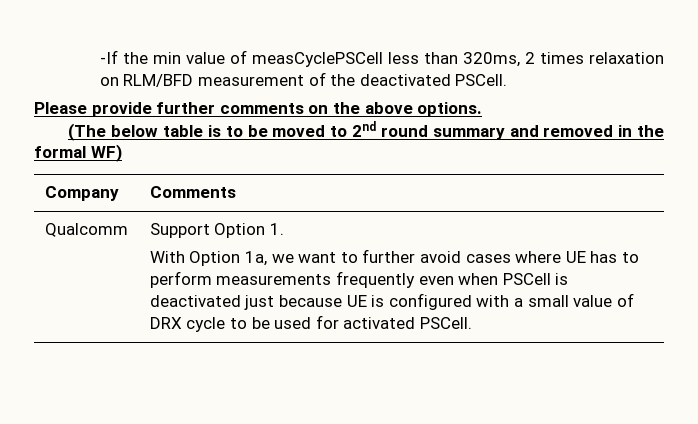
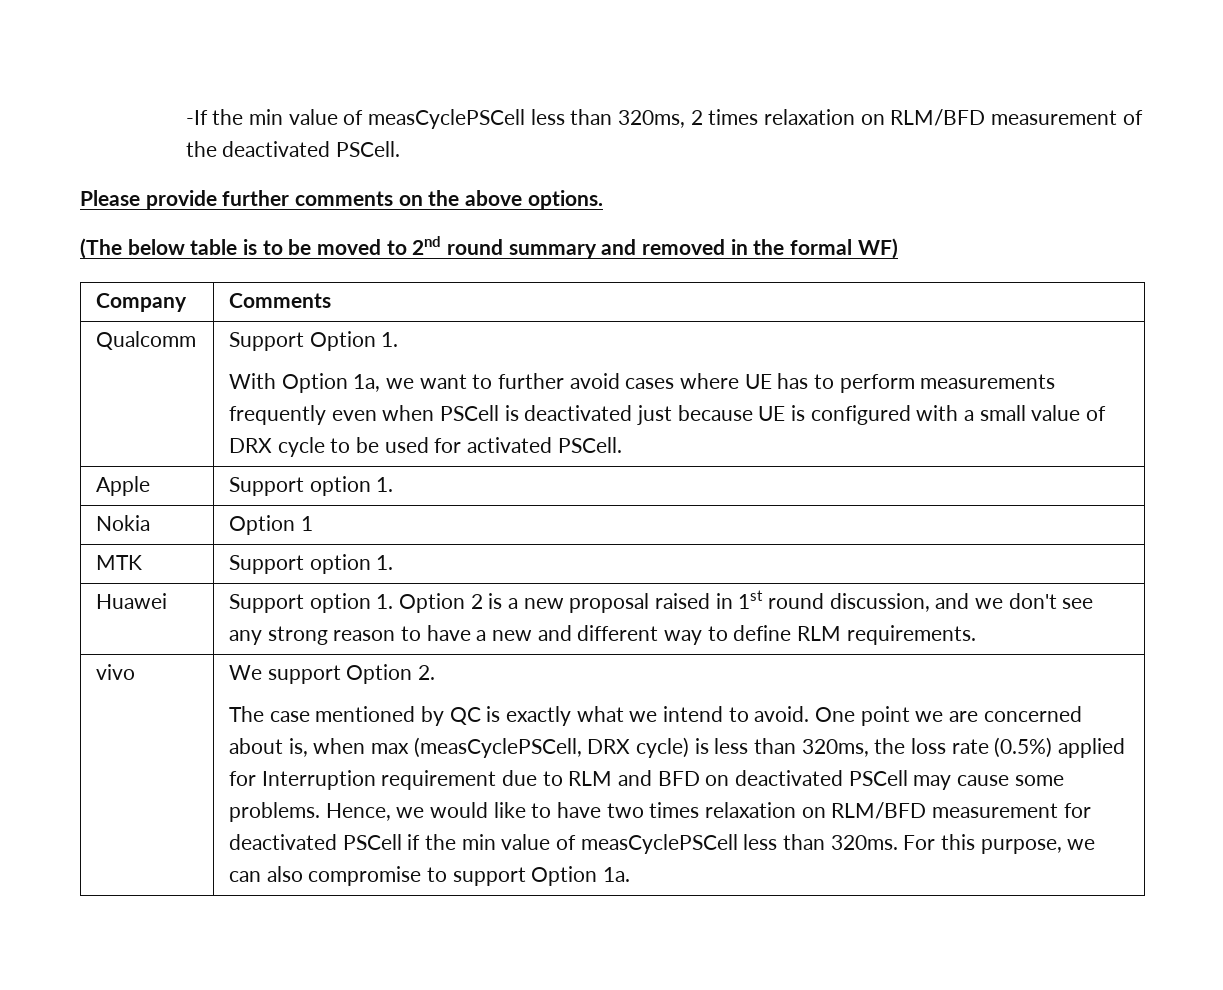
+ Apple | Support option 1.
+ Nokia | Option 1
+ MTK | Support option 1.
+ Huawei | Support option 1. Option 2 is a new proposal raised in 1st round discussion, and we don't see any strong reason to have a new and different way to define RLM requirements.
+ vivo | We support Option 2.
+ The case mentioned by QC is exactly what we intend to avoid. One point we are concerned about is, when max (measCyclePSCell, DRX cycle) is less than 320ms, the loss rate (0.5%) applied for Interruption requirement due to RLM and BFD on deactivated PSCell may cause some problems. Hence, we would like to have two times relaxation on RLM/BFD measurement for deactivated PSCell if the min value of measCyclePSCell less than 320ms. For this purpose, we can also compromise to support Option 1a.

